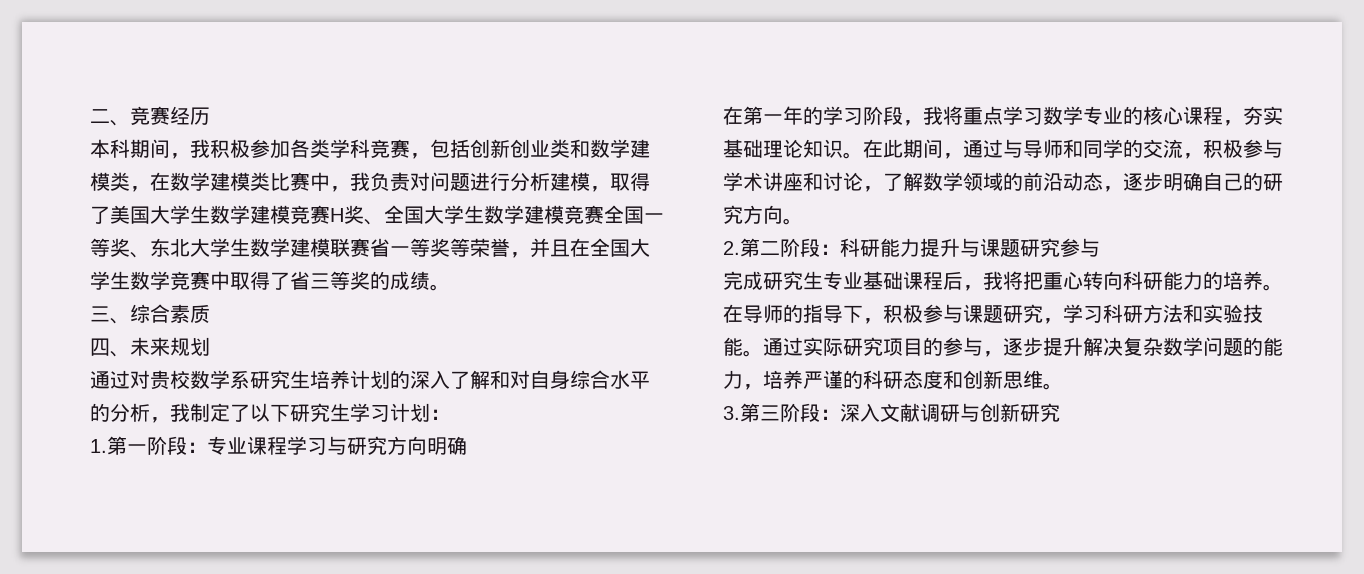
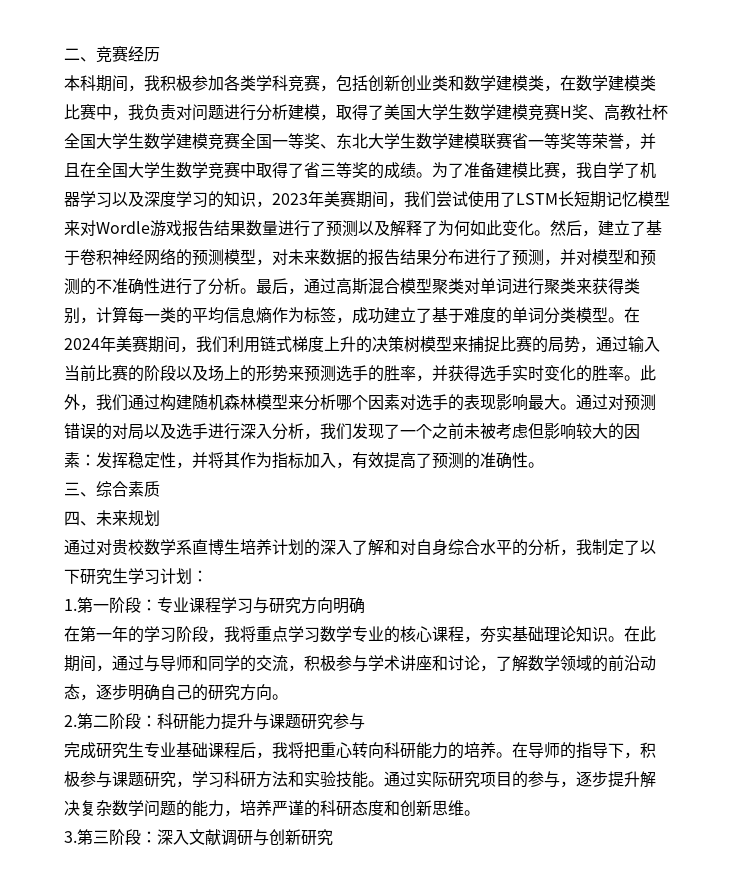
- 本科期间，我积极参加各类学科竞赛，包括创新创业类和数学建模类，在数学建模类比赛中，我负责对问题进行分析建模，取得了美国大学生数学建模竞赛H奖、全国大学生数学建模竞赛全国一等奖、东北大学生数学建模联赛省一等奖等荣誉，并且在全国大学生数学竞赛中取得了省三等奖的成绩。
+ 本科期间，我积极参加各类学科竞赛，包括创新创业类和数学建模类，在数学建模类比赛中，我负责对问题进行分析建模，取得了美国大学生数学建模竞赛H奖、高教社杯全国大学生数学建模竞赛全国一等奖、东北大学生数学建模联赛省一等奖等荣誉，并且在全国大学生数学竞赛中取得了省三等奖的成绩。为了准备建模比赛，我自学了机器学习以及深度学习的知识，2023年美赛期间，我们尝试使用了LSTM长短期记忆模型来对Wordle游戏报告结果数量进行了预测以及解释了为何如此变化。然后，建立了基于卷积神经网络的预测模型，对未来数据的报告结果分布进行了预测，并对模型和预测的不准确性进行了分析。最后，通过高斯混合模型聚类对单词进行聚类来获得类别，计算每一类的平均信息熵作为标签，成功建立了基于难度的单词分类模型。在2024年美赛期间，我们利用链式梯度上升的决策树模型来捕捉比赛的局势，通过输入当前比赛的阶段以及场上的形势来预测选手的胜率，并获得选手实时变化的胜率。此外，我们通过构建随机森林模型来分析哪个因素对选手的表现影响最大。通过对预测错误的对局以及选手进行深入分析，我们发现了一个之前未被考虑但影响较大的因素：发挥稳定性，并将其作为指标加入，有效提高了预测的准确性。
- 通过对贵校数学系研究生培养计划的深入了解和对自身综合水平的分析，我制定了以下研究生学习计划：
+ 通过对贵校数学系直博生培养计划的深入了解和对自身综合水平的分析，我制定了以下研究生学习计划：

